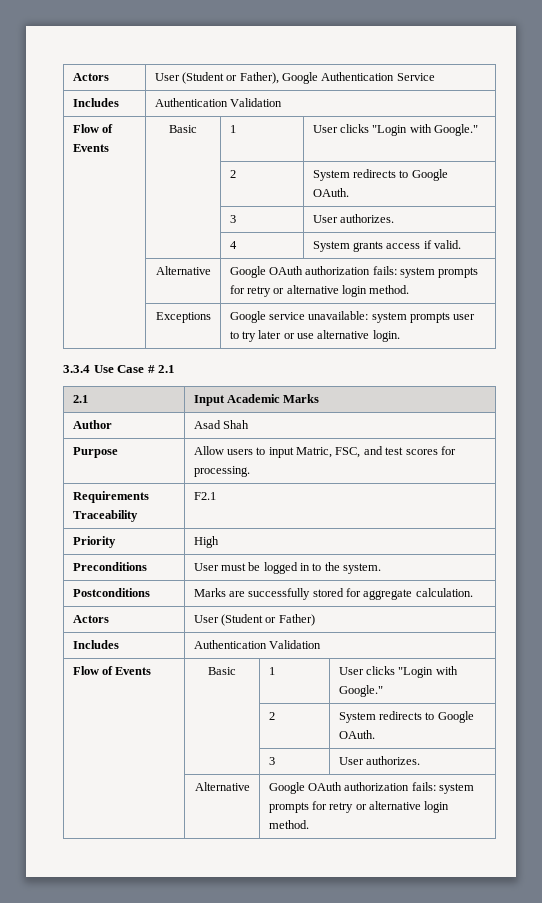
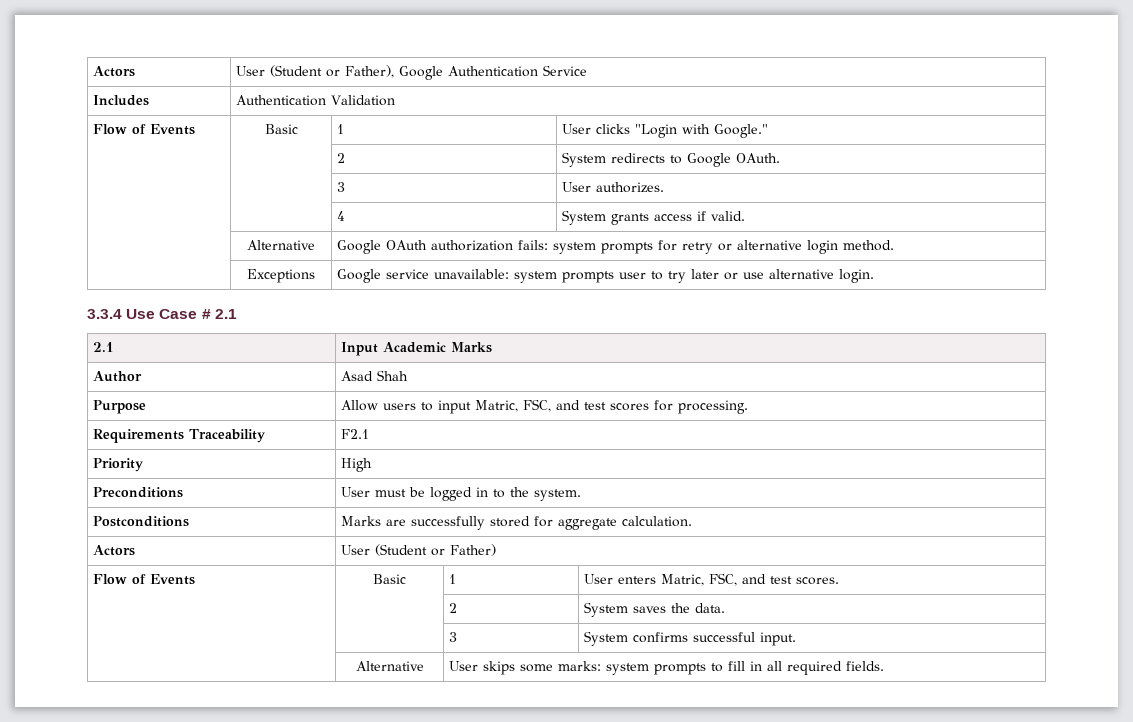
  Actors | User (Student or Father)
- Includes | Authentication Validation
- Flow of Events | Basic | 1 | User clicks "Login with Google."
- | | 2 | System redirects to Google OAuth.
- | | 3 | User authorizes.
- | Alternative | Google OAuth authorization fails: system prompts for retry or alternative login method.
+ Flow of Events | Basic | 1 | User enters Matric, FSC, and test scores.
+ | | 2 | System saves the data.
+ | | 3 | System confirms successful input.
+ | Alternative | User skips some marks: system prompts to fill in all required fields.

